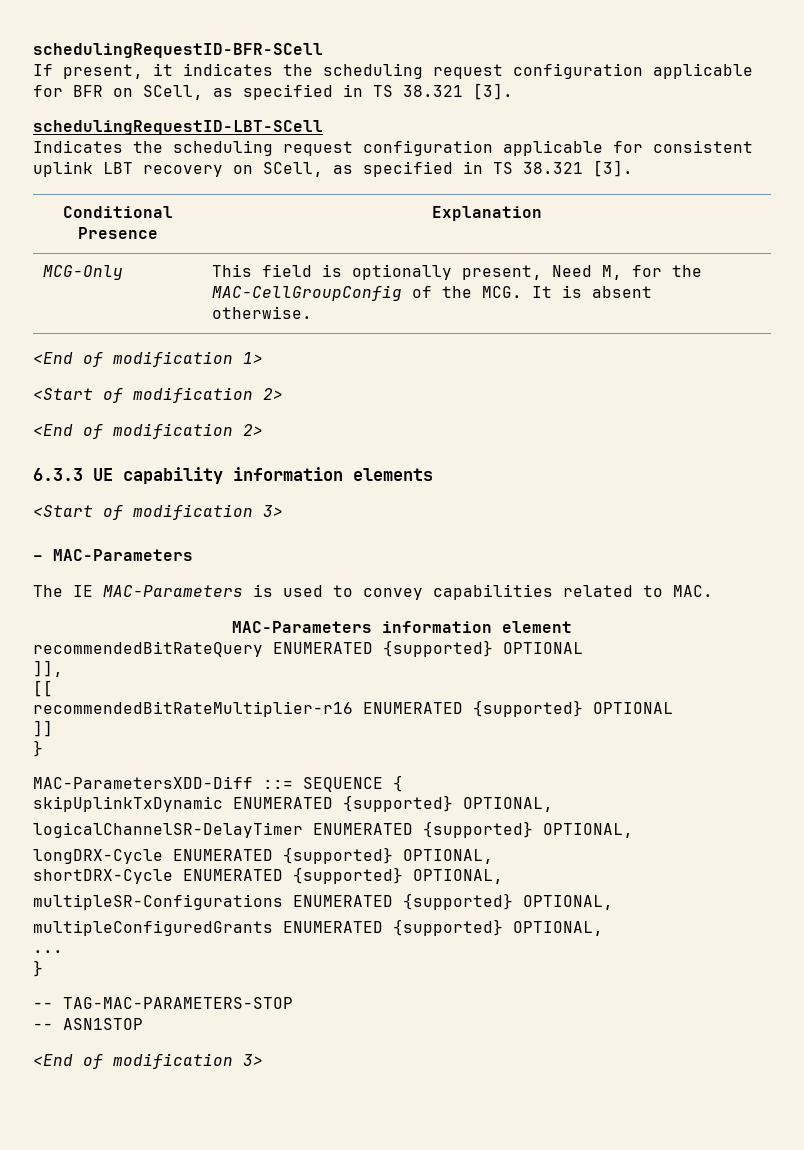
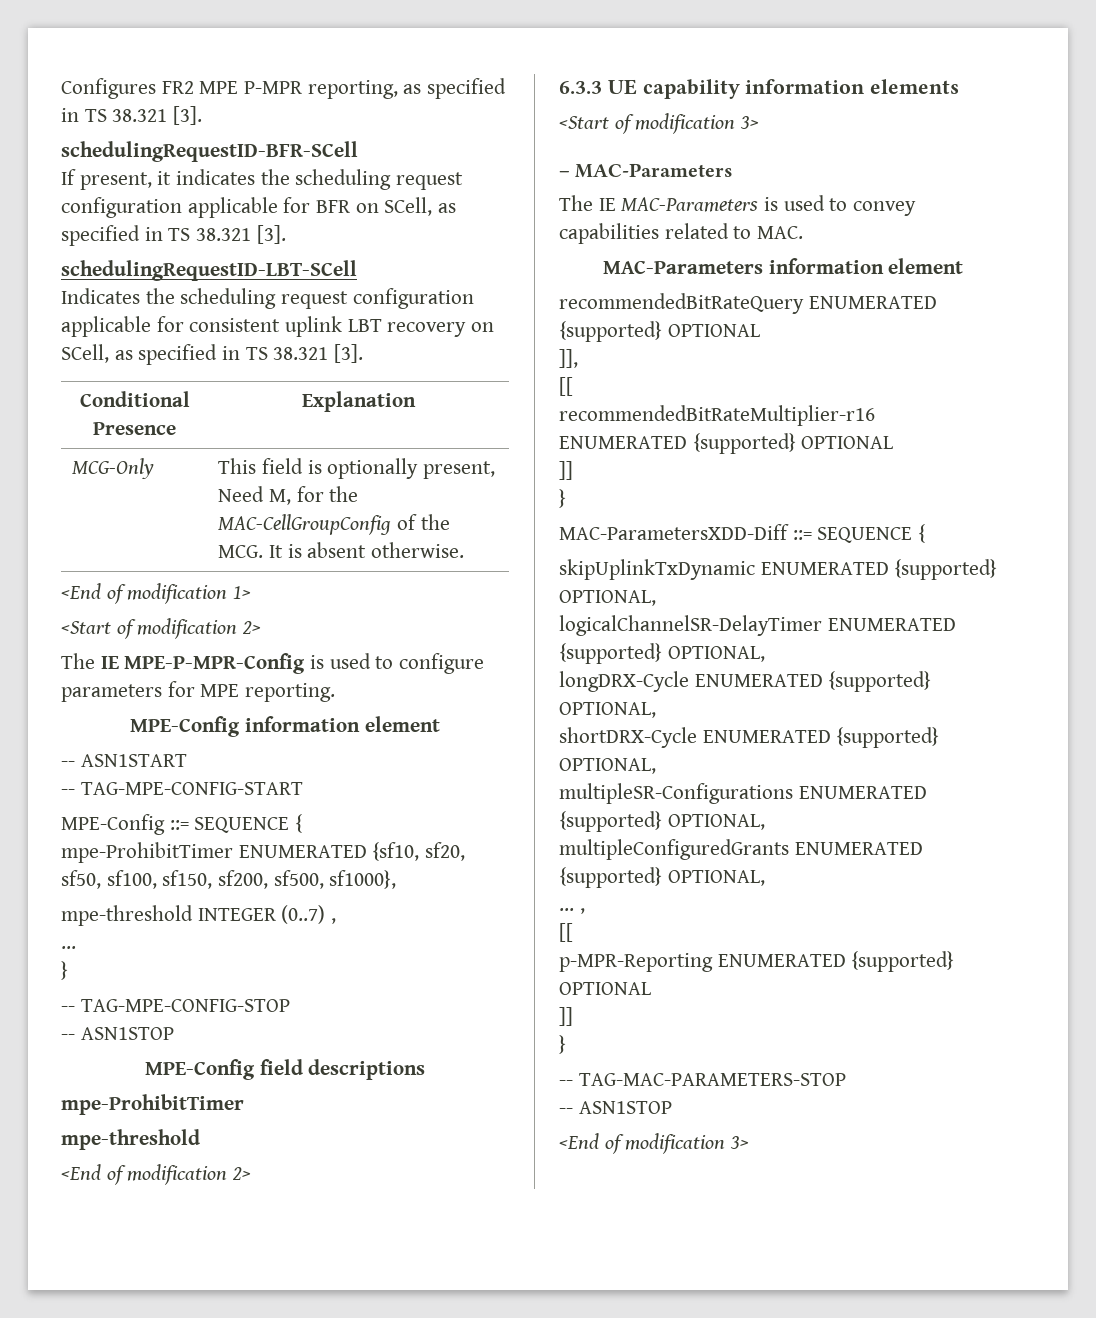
+ Configures FR2 MPE P-MPR reporting, as specified in TS 38.321 [3].
+ The IE MPE-P-MPR-Config is used to configure parameters for MPE reporting.
+ MPE-Config information element
+ -- ASN1START
+ -- TAG-MPE-CONFIG-START
+ MPE-Config ::= SEQUENCE {
+ mpe-ProhibitTimer ENUMERATED {sf10, sf20, sf50, sf100, sf150, sf200, sf500, sf1000},
+ mpe-threshold INTEGER (0..7) ,
+ ...
+ }
+ -- TAG-MPE-CONFIG-STOP
+ -- ASN1STOP
+ MPE-Config field descriptions
+ mpe-ProhibitTimer
+ mpe-threshold
- ...
+ ... ,
+ [[
+ p-MPR-Reporting ENUMERATED {supported} OPTIONAL
+ ]]

